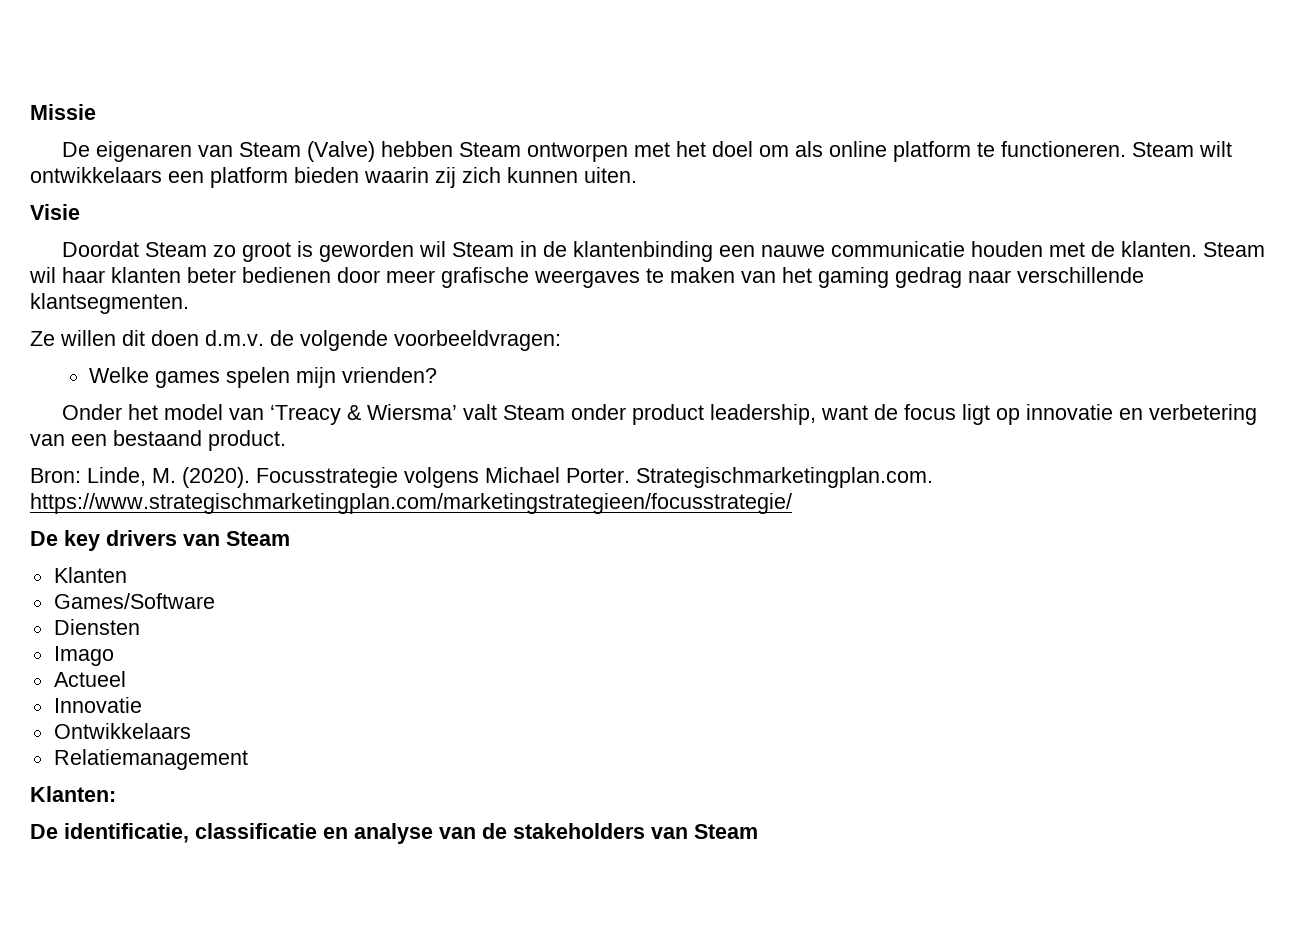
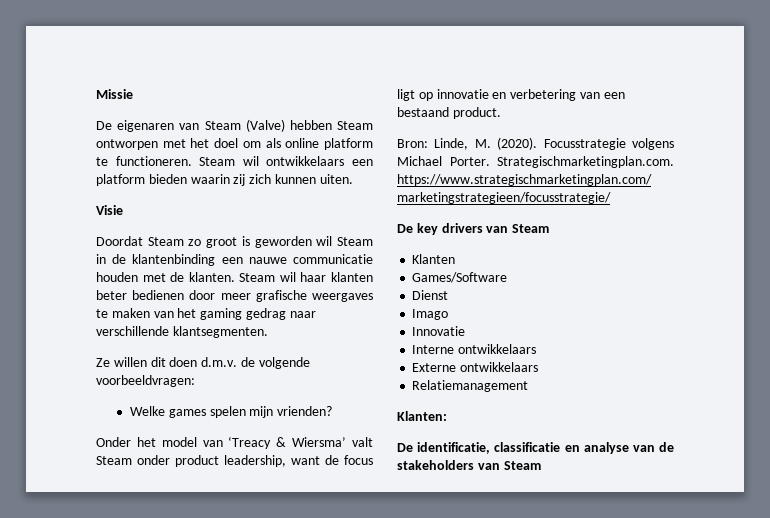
- Steam wilt ontwikkelaars een platform bieden waarin zij zich kunnen uiten.
+ Steam wil ontwikkelaars een platform bieden waarin zij zich kunnen uiten.
- Diensten
+ Dienst
- Actueel
- Ontwikkelaars
+ Interne ontwikkelaars
+ Externe ontwikkelaars

